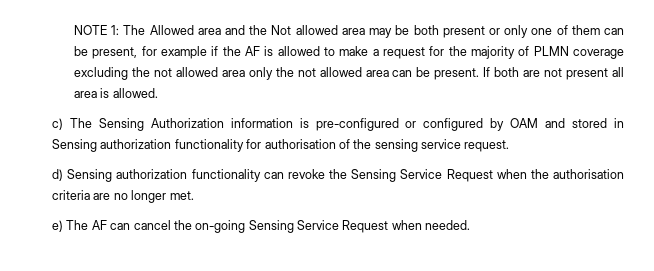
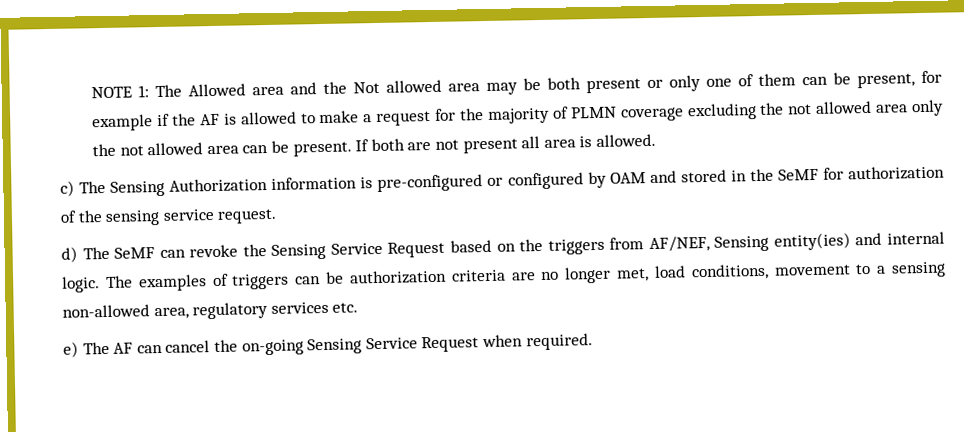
- c) The Sensing Authorization information is pre-configured or configured by OAM and stored in Sensing authorization functionality for authorisation of the sensing service request.
+ c) The Sensing Authorization information is pre-configured or configured by OAM and stored in the SeMF for authorization of the sensing service request.
- d) Sensing authorization functionality can revoke the Sensing Service Request when the authorisation criteria are no longer met.
+ d) The SeMF can revoke the Sensing Service Request based on the triggers from AF/NEF, Sensing entity(ies) and internal logic. The examples of triggers can be authorization criteria are no longer met, load conditions, movement to a sensing non-allowed area, regulatory services etc.
- e) The AF can cancel the on-going Sensing Service Request when needed.
+ e) The AF can cancel the on-going Sensing Service Request when required.

